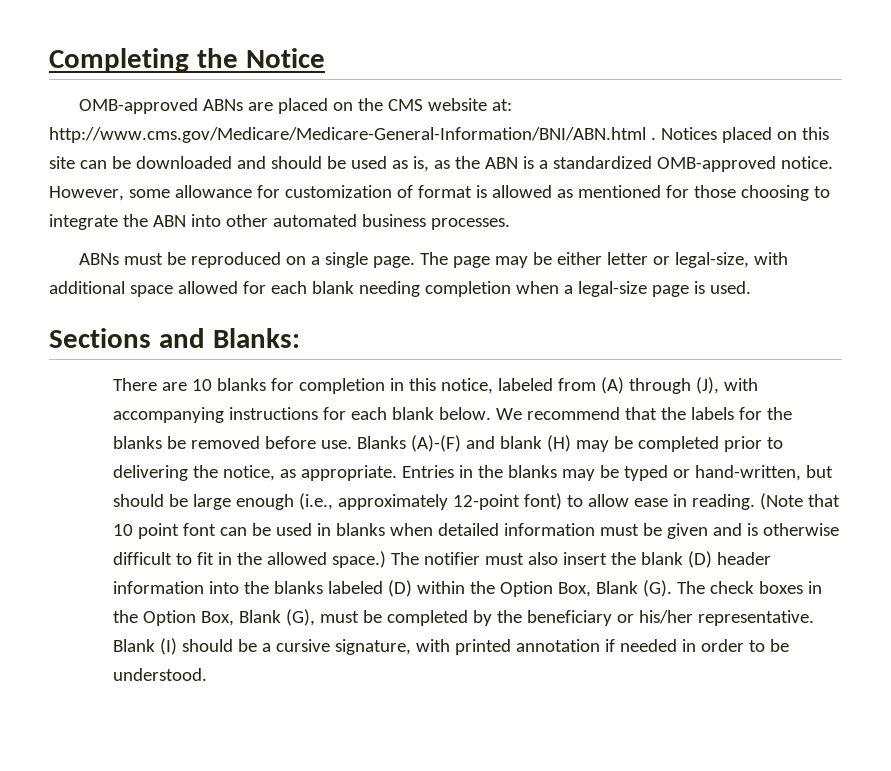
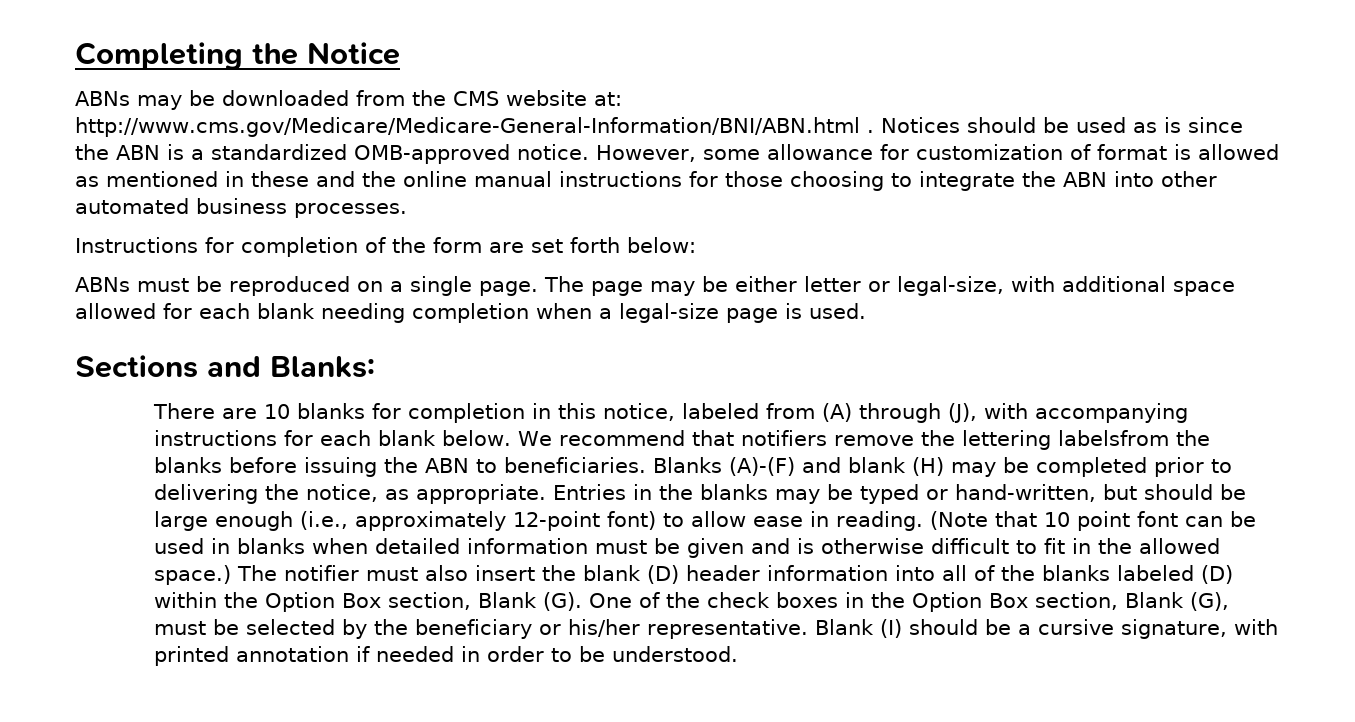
- OMB-approved ABNs are placed on the CMS website at: http://www.cms.gov/Medicare/Medicare-General-Information/BNI/ABN.html .
+ ABNs may be downloaded from the CMS website at: http://www.cms.gov/Medicare/Medicare-General-Information/BNI/ABN.html .
- Notices placed on this site can be downloaded and should be used as is, as the ABN is a standardized OMB-approved notice.
+ Notices should be used as is since the ABN is a standardized OMB-approved notice.
- However, some allowance for customization of format is allowed as mentioned for those choosing to integrate the ABN into other automated business processes.
+ However, some allowance for customization of format is allowed as mentioned in these and the online manual instructions for those choosing to integrate the ABN into other automated business processes.
+ Instructions for completion of the form are set forth below:
- We recommend that the labels for the blanks be removed before use.
+ We recommend that notifiers remove the lettering labelsfrom the blanks before issuing the ABN to beneficiaries.
- The notifier must also insert the blank (D) header information into the blanks labeled (D) within the Option Box, Blank (G). The check boxes in the Option Box, Blank (G), must be completed by the beneficiary or his/her representative.
+ The notifier must also insert the blank (D) header information into all of the blanks labeled (D) within the Option Box section, Blank (G). One of the check boxes in the Option Box section, Blank (G), must be selected by the beneficiary or his/her representative.

